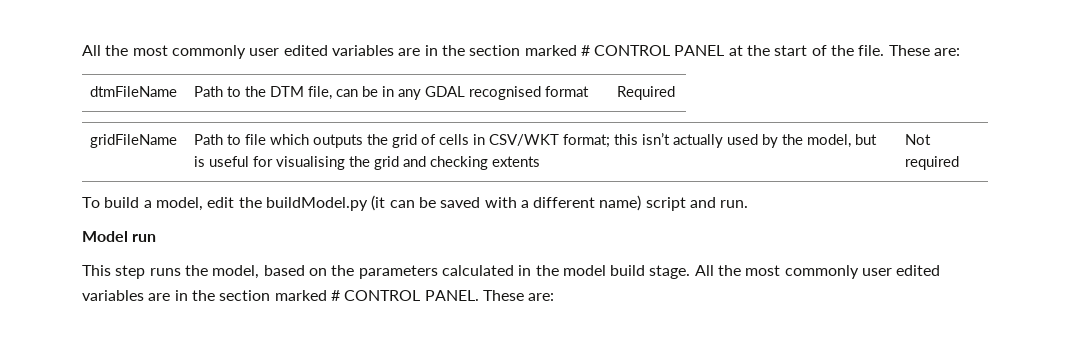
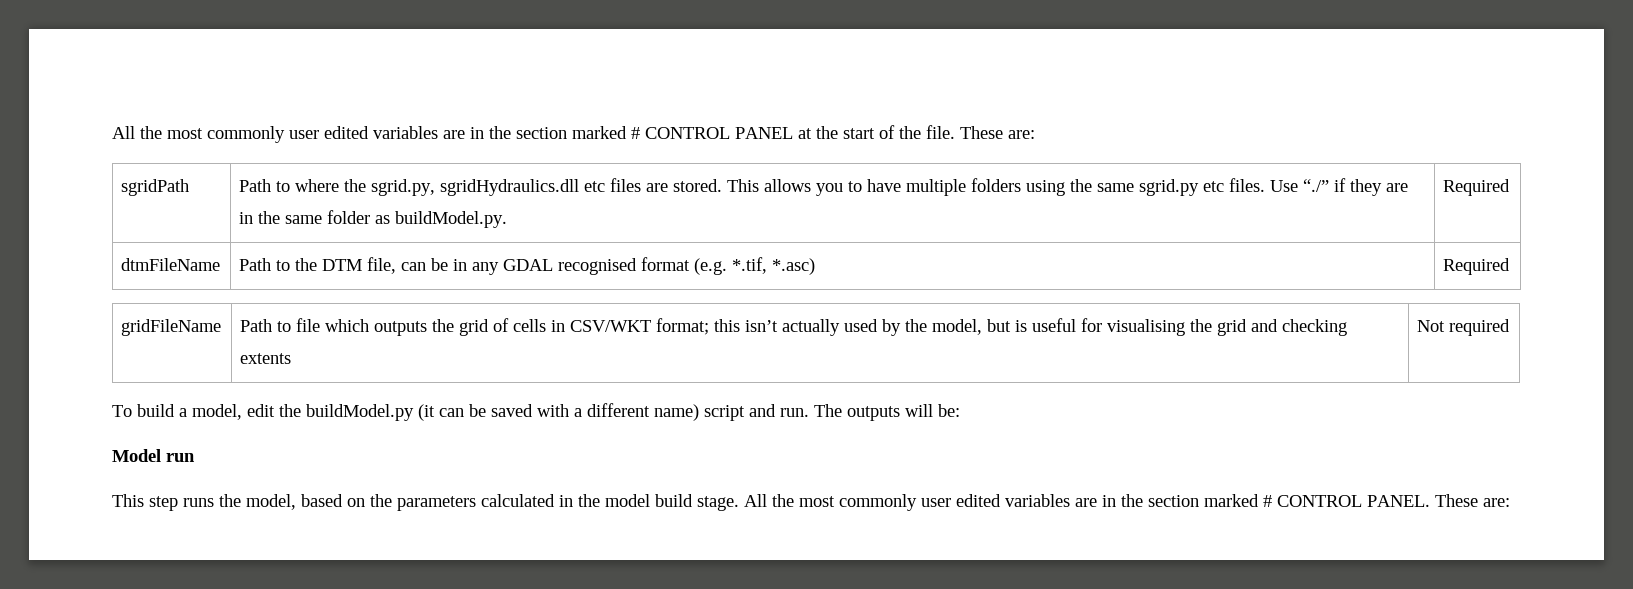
+ sgridPath | Path to where the sgrid.py, sgridHydraulics.dll etc files are stored. This allows you to have multiple folders using the same sgrid.py etc files. Use “./” if they are in the same folder as buildModel.py. | Required
- dtmFileName | Path to the DTM file, can be in any GDAL recognised format | Required
+ dtmFileName | Path to the DTM file, can be in any GDAL recognised format (e.g. *.tif, *.asc) | Required
+ The outputs will be:

